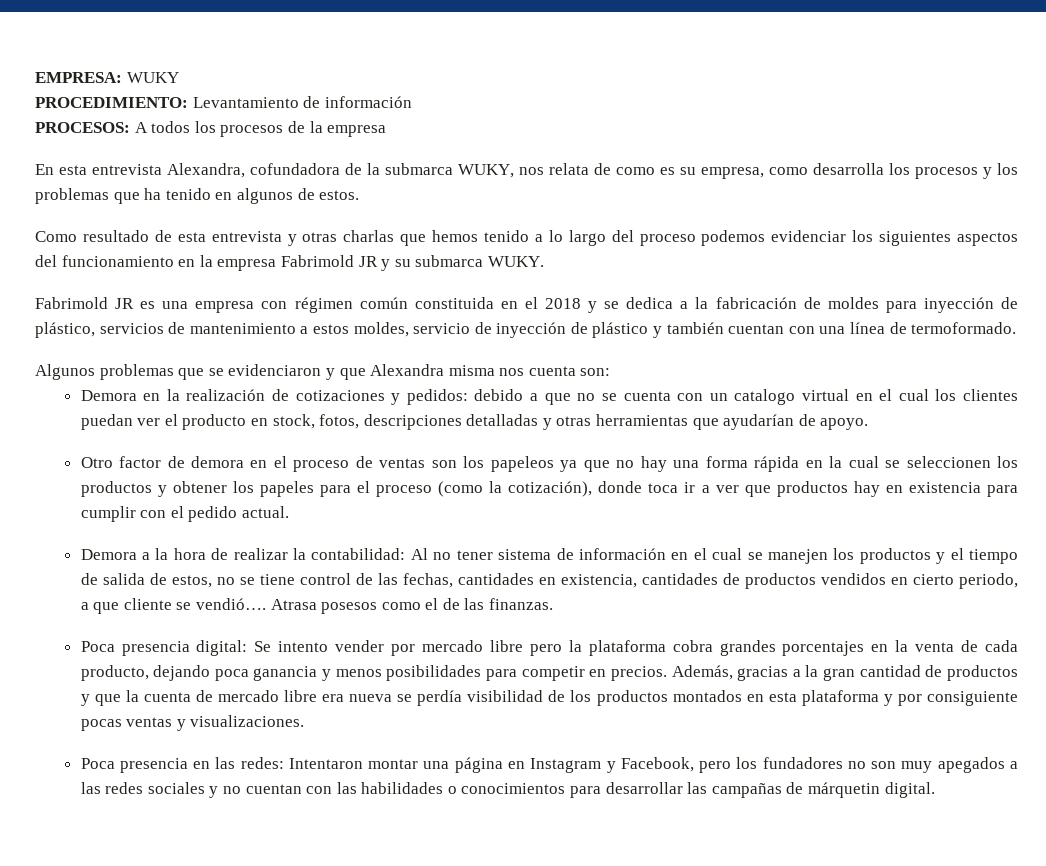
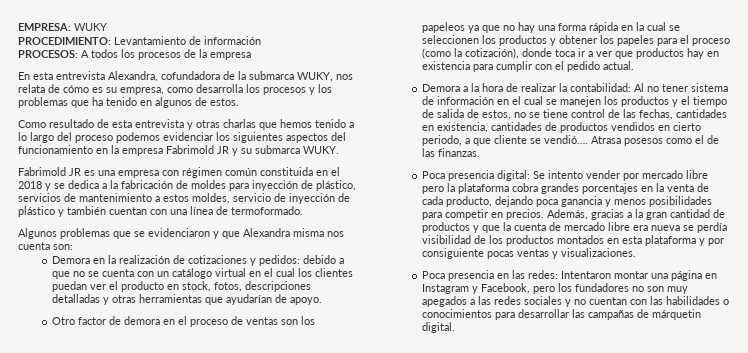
- En esta entrevista Alexandra, cofundadora de la submarca WUKY, nos relata de como es su empresa, como desarrolla los procesos y los problemas que ha tenido en algunos de estos.
+ En esta entrevista Alexandra, cofundadora de la submarca WUKY, nos relata de cómo es su empresa, como desarrolla los procesos y los problemas que ha tenido en algunos de estos.
- Demora en la realización de cotizaciones y pedidos: debido a que no se cuenta con un catalogo virtual en el cual los clientes puedan ver el producto en stock, fotos, descripciones detalladas y otras herramientas que ayudarían de apoyo.
+ Demora en la realización de cotizaciones y pedidos: debido a que no se cuenta con un catálogo virtual en el cual los clientes puedan ver el producto en stock, fotos, descripciones detalladas y otras herramientas que ayudarían de apoyo.

